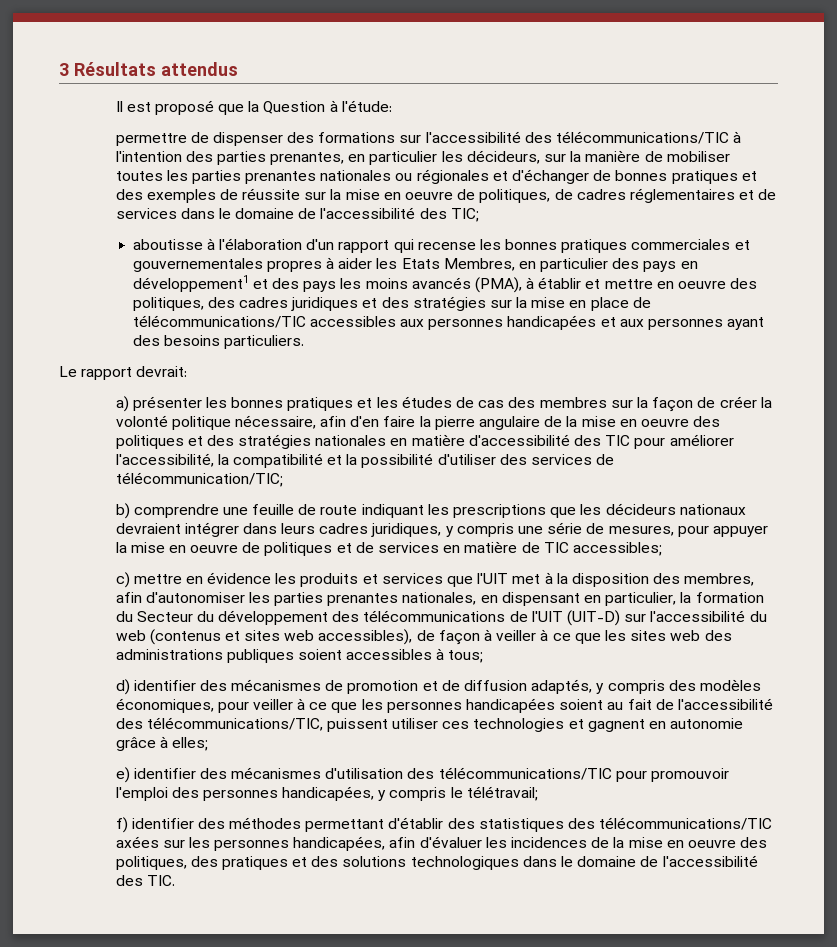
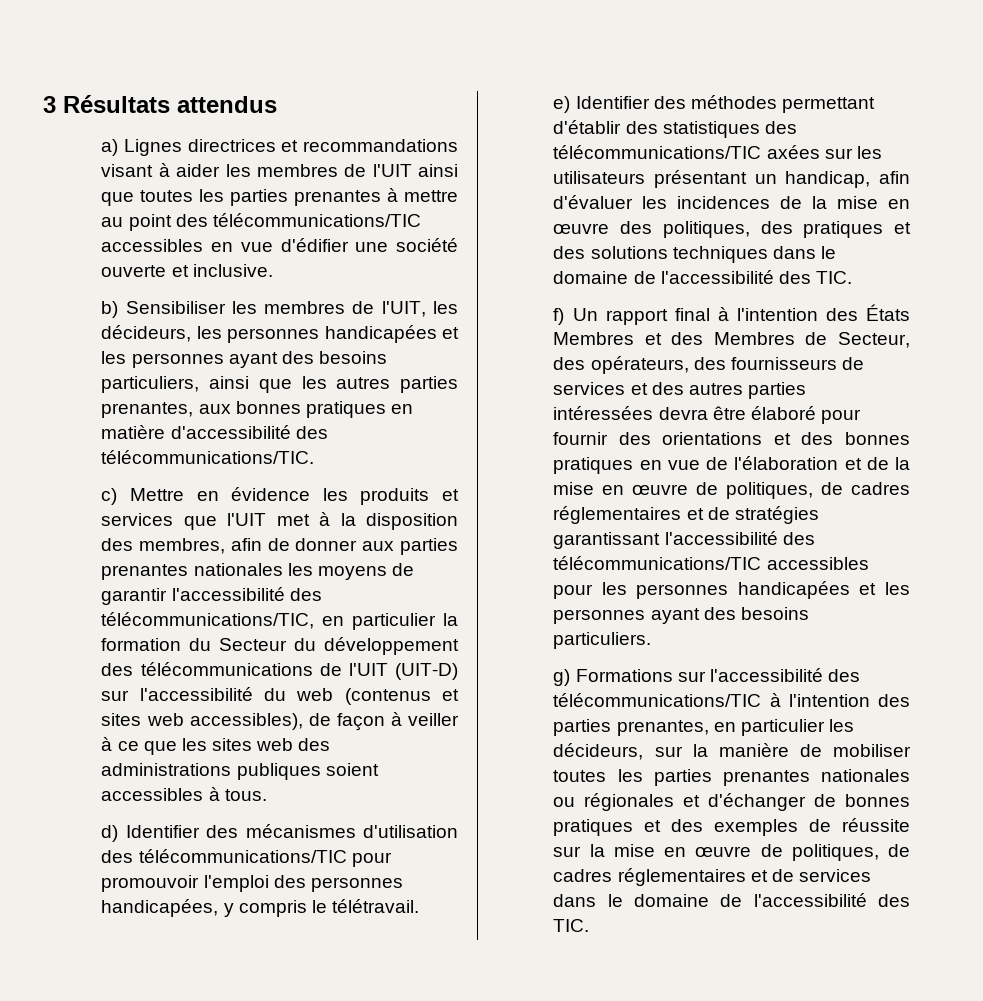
- Il est proposé que la Question à l'étude:
- permettre de dispenser des formations sur l'accessibilité des télécommunications/TIC à l'intention des parties prenantes, en particulier les décideurs, sur la manière de mobiliser toutes les parties prenantes nationales ou régionales et d'échanger de bonnes pratiques et des exemples de réussite sur la mise en oeuvre de politiques, de cadres réglementaires et de services dans le domaine de l'accessibilité des TIC;
- aboutisse à l'élaboration d'un rapport qui recense les bonnes pratiques commerciales et gouvernementales propres à aider les Etats Membres, en particulier des pays en développement1 et des pays les moins avancés (PMA), à établir et mettre en oeuvre des politiques, des cadres juridiques et des stratégies sur la mise en place de télécommunications/TIC accessibles aux personnes handicapées et aux personnes ayant des besoins particuliers.
- Le rapport devrait:
- a) présenter les bonnes pratiques et les études de cas des membres sur la façon de créer la volonté politique nécessaire, afin d'en faire la pierre angulaire de la mise en oeuvre des politiques et des stratégies nationales en matière d'accessibilité des TIC pour améliorer l'accessibilité, la compatibilité et la possibilité d'utiliser des services de télécommunication/TIC;
- b) comprendre une feuille de route indiquant les prescriptions que les décideurs nationaux devraient intégrer dans leurs cadres juridiques, y compris une série de mesures, pour appuyer la mise en oeuvre de politiques et de services en matière de TIC accessibles;
- c) mettre en évidence les produits et services que l'UIT met à la disposition des membres, afin d'autonomiser les parties prenantes nationales, en dispensant en particulier, la formation du Secteur du développement des télécommunications de l'UIT (UIT-D) sur l'accessibilité du web (contenus et sites web accessibles), de façon à veiller à ce que les sites web des administrations publiques soient accessibles à tous;
- d) identifier des mécanismes de promotion et de diffusion adaptés, y compris des modèles économiques, pour veiller à ce que les personnes handicapées soient au fait de l'accessibilité des télécommunications/TIC, puissent utiliser ces technologies et gagnent en autonomie grâce à elles;
- e) identifier des mécanismes d'utilisation des télécommunications/TIC pour promouvoir l'emploi des personnes handicapées, y compris le télétravail;
- f) identifier des méthodes permettant d'établir des statistiques des télécommunications/TIC axées sur les personnes handicapées, afin d'évaluer les incidences de la mise en oeuvre des politiques, des pratiques et des solutions technologiques dans le domaine de l'accessibilité des TIC.
+ a) Lignes directrices et recommandations visant à aider les membres de l'UIT ainsi que toutes les parties prenantes à mettre au point des télécommunications/TIC accessibles en vue d'édifier une société ouverte et inclusive.
+ b) Sensibiliser les membres de l'UIT, les décideurs, les personnes handicapées et les personnes ayant des besoins particuliers, ainsi que les autres parties prenantes, aux bonnes pratiques en matière d'accessibilité des télécommunications/TIC.
+ c) Mettre en évidence les produits et services que l'UIT met à la disposition des membres, afin de donner aux parties prenantes nationales les moyens de garantir l'accessibilité des télécommunications/TIC, en particulier la formation du Secteur du développement des télécommunications de l'UIT (UIT-D) sur l'accessibilité du web (contenus et sites web accessibles), de façon à veiller à ce que les sites web des administrations publiques soient accessibles à tous.
+ d) Identifier des mécanismes d'utilisation des télécommunications/TIC pour promouvoir l'emploi des personnes handicapées, y compris le télétravail.
+ e) Identifier des méthodes permettant d'établir des statistiques des télécommunications/TIC axées sur les utilisateurs présentant un handicap, afin d'évaluer les incidences de la mise en œuvre des politiques, des pratiques et des solutions techniques dans le domaine de l'accessibilité des TIC.
+ f) Un rapport final à l'intention des États Membres et des Membres de Secteur, des opérateurs, des fournisseurs de services et des autres parties intéressées devra être élaboré pour fournir des orientations et des bonnes pratiques en vue de l'élaboration et de la mise en œuvre de politiques, de cadres réglementaires et de stratégies garantissant l'accessibilité des télécommunications/TIC accessibles pour les personnes handicapées et les personnes ayant des besoins particuliers.
+ g) Formations sur l'accessibilité des télécommunications/TIC à l'intention des parties prenantes, en particulier les décideurs, sur la manière de mobiliser toutes les parties prenantes nationales ou régionales et d'échanger de bonnes pratiques et des exemples de réussite sur la mise en œuvre de politiques, de cadres réglementaires et de services dans le domaine de l'accessibilité des TIC.

